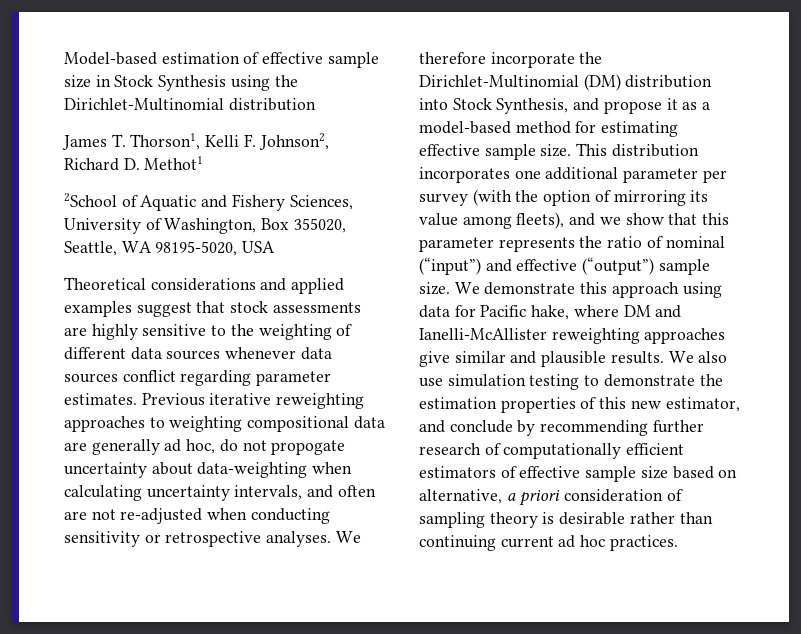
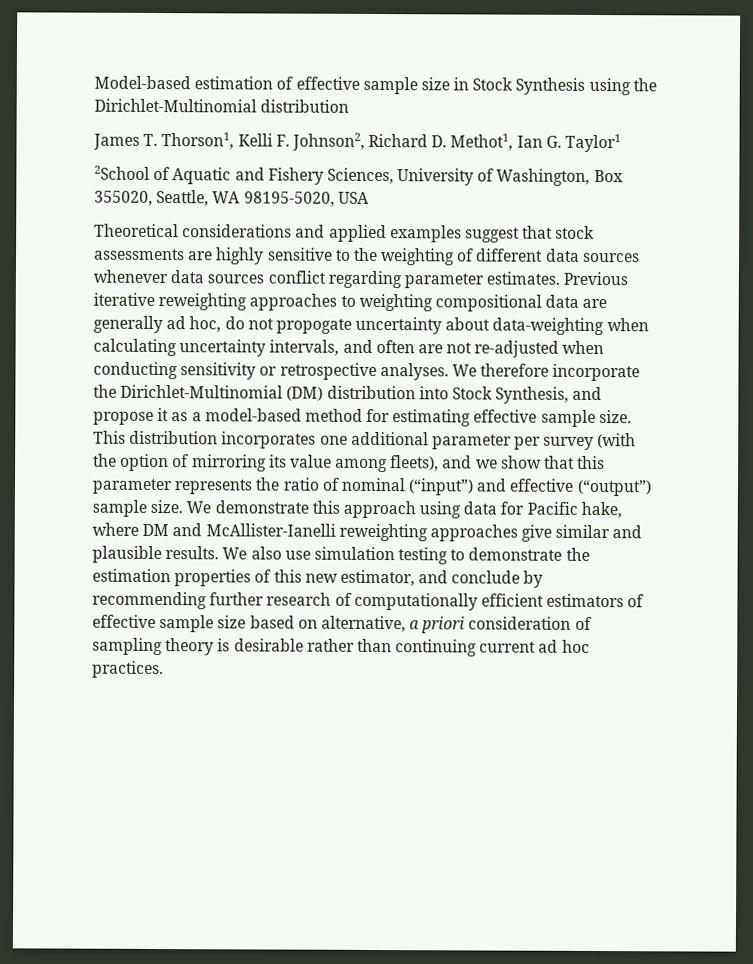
- James T. Thorson1, Kelli F. Johnson2, Richard D. Methot1
+ James T. Thorson1, Kelli F. Johnson2, Richard D. Methot1, Ian G. Taylor1
- We demonstrate this approach using data for Pacific hake, where DM and Ianelli-McAllister reweighting approaches give similar and plausible results.
+ We demonstrate this approach using data for Pacific hake, where DM and McAllister-Ianelli reweighting approaches give similar and plausible results.

